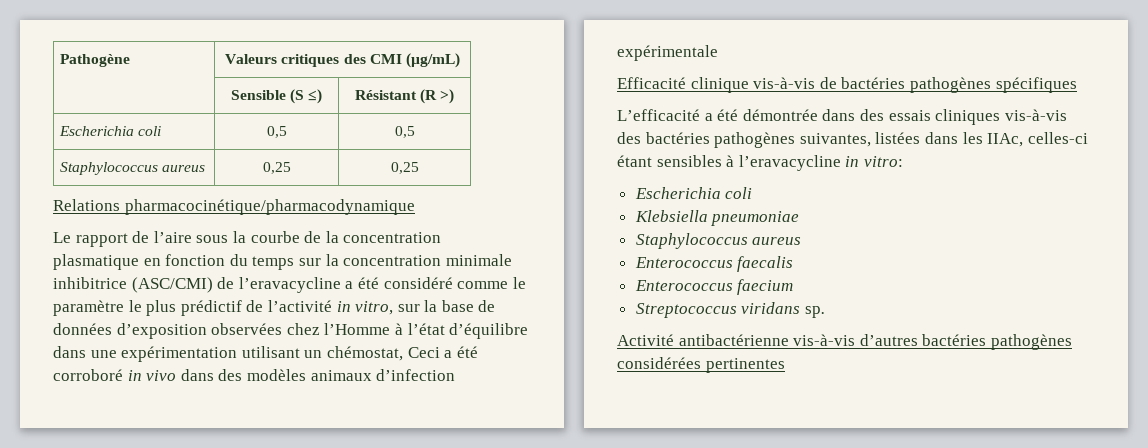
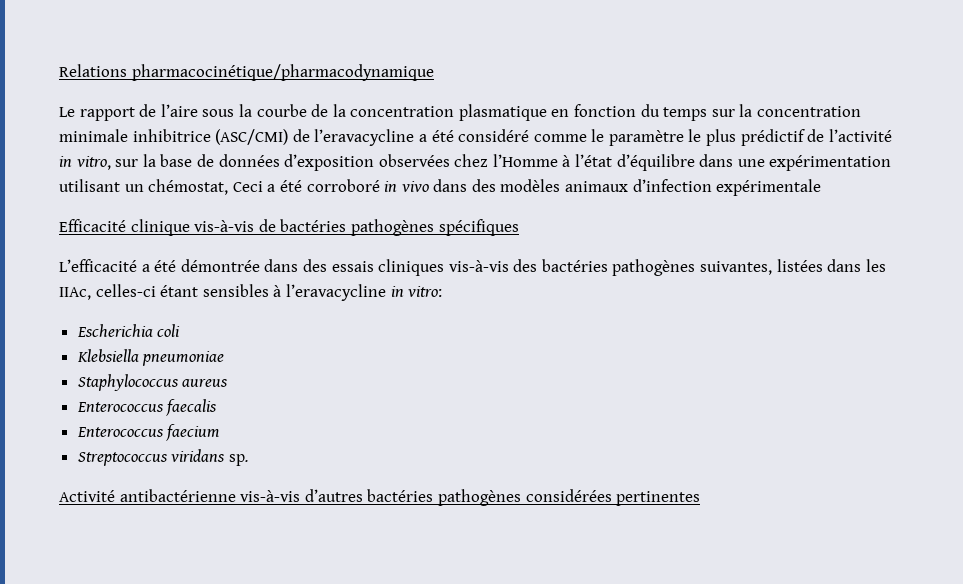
- Pathogène | Valeurs critiques des CMI (µg/mL)
- | Sensible (S ≤) | Résistant (R >)
- Escherichia coli | 0,5 | 0,5
- Staphylococcus aureus | 0,25 | 0,25

